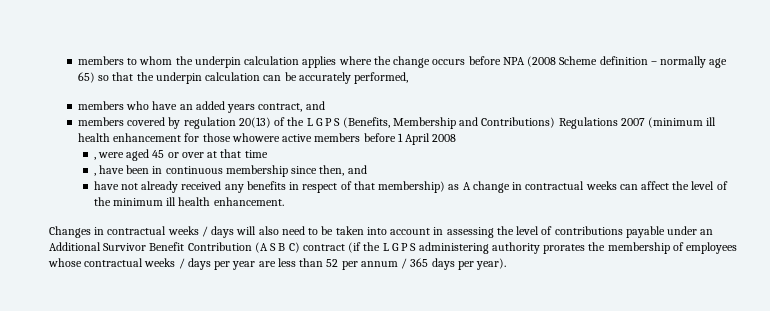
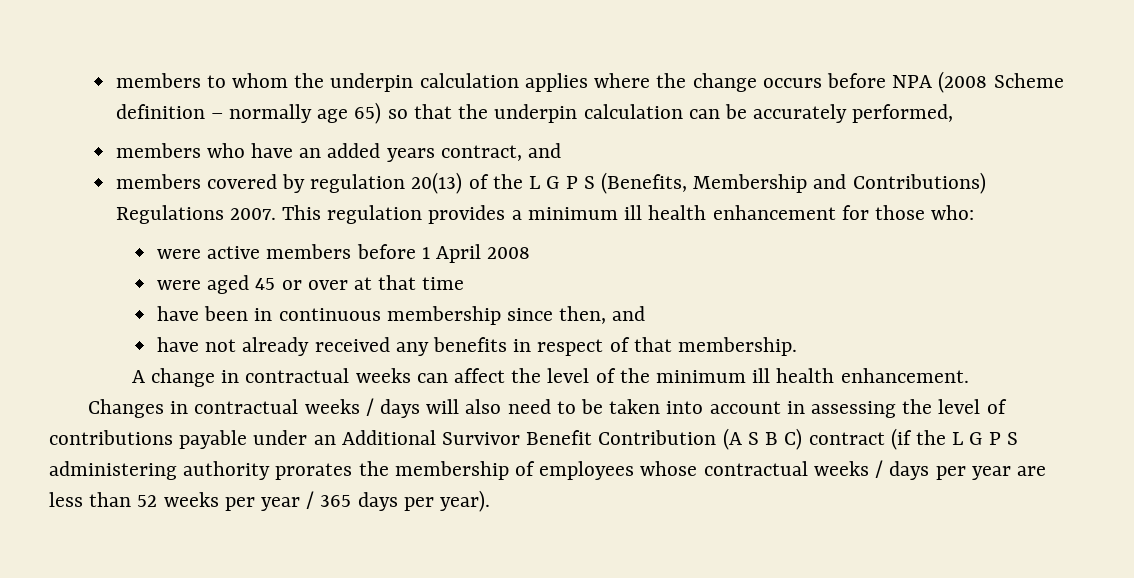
- members covered by regulation 20(13) of the L G P S (Benefits, Membership and Contributions) Regulations 2007 (minimum ill health enhancement for those whowere active members before 1 April 2008
+ members covered by regulation 20(13) of the L G P S (Benefits, Membership and Contributions) Regulations 2007. This regulation provides a minimum ill health enhancement for those who:
+ were active members before 1 April 2008
- , were aged 45 or over at that time
+ were aged 45 or over at that time
- , have been in continuous membership since then, and
+ have been in continuous membership since then, and
- have not already received any benefits in respect of that membership) as A change in contractual weeks can affect the level of the minimum ill health enhancement.
+ have not already received any benefits in respect of that membership.
+ A change in contractual weeks can affect the level of the minimum ill health enhancement.
- Changes in contractual weeks / days will also need to be taken into account in assessing the level of contributions payable under an Additional Survivor Benefit Contribution (A S B C) contract (if the L G P S administering authority prorates the membership of employees whose contractual weeks / days per year are less than 52 per annum / 365 days per year).
+ Changes in contractual weeks / days will also need to be taken into account in assessing the level of contributions payable under an Additional Survivor Benefit Contribution (A S B C) contract (if the L G P S administering authority prorates the membership of employees whose contractual weeks / days per year are less than 52 weeks per year / 365 days per year).

